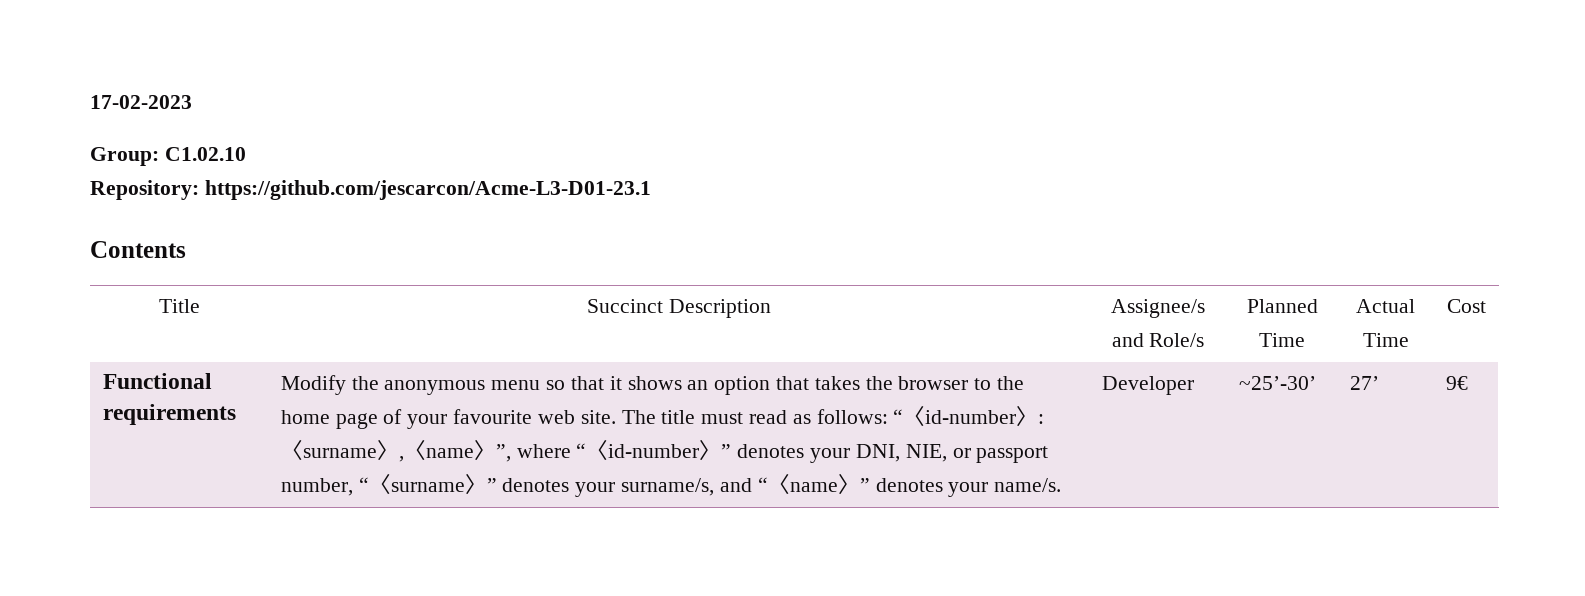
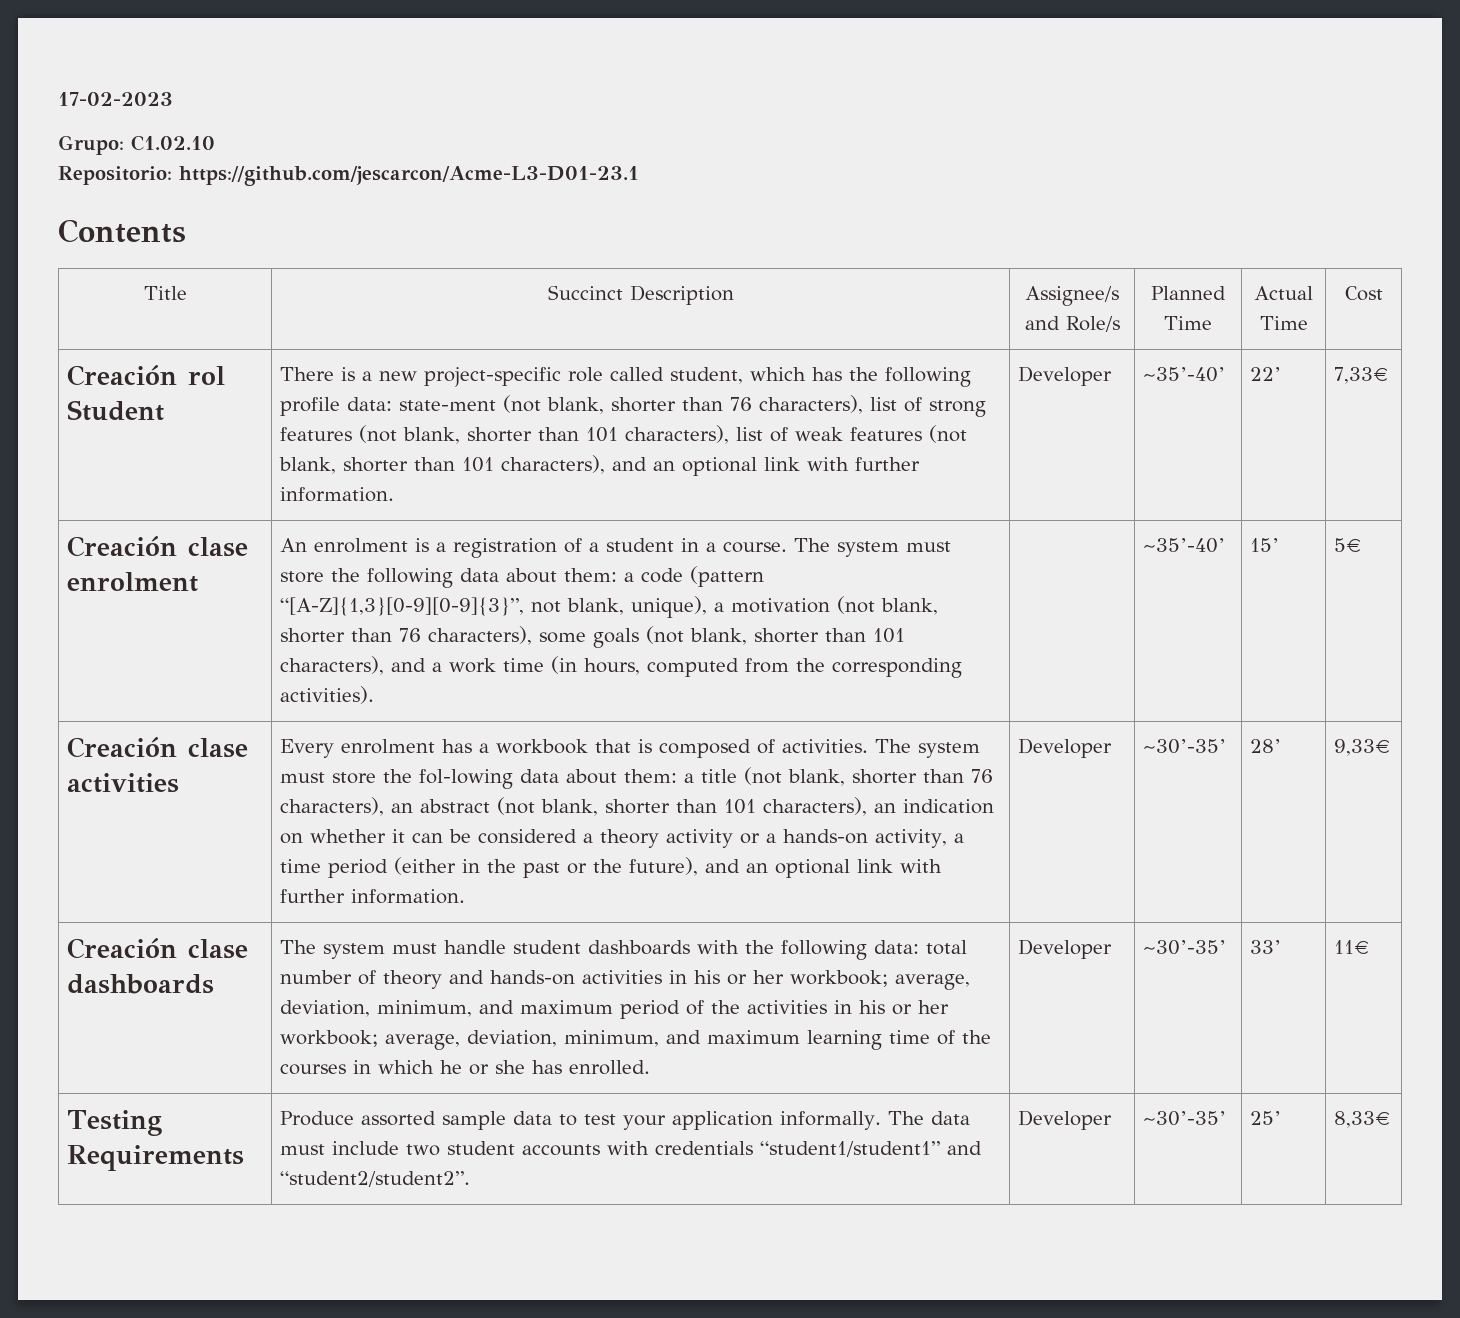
- Group: C1.02.10
+ Grupo: C1.02.10
- Repository: https://github.com/jescarcon/Acme-L3-D01-23.1
+ Repositorio: https://github.com/jescarcon/Acme-L3-D01-23.1
- Functional requirements | Modify the anonymous menu so that it shows an option that takes the browser to the home page of your favourite web site. The title must read as follows: “〈id-number〉:〈surname〉,〈name〉”, where “〈id-number〉” denotes your DNI, NIE, or passport number, “〈surname〉” denotes your surname/s, and “〈name〉” denotes your name/s. | Developer | ~25’-30’ | 27’ | 9€
+ Creación rol Student | There is a new project-specific role called student, which has the following profile data: state-ment (not blank, shorter than 76 characters), list of strong features (not blank, shorter than 101 characters), list of weak features (not blank, shorter than 101 characters), and an optional link with further information. | Developer | ~35’-40’ | 22’ | 7,33€
+ Creación clase enrolment | An enrolment is a registration of a student in a course. The system must store the following data about them: a code (pattern “[A-Z]{1,3}[0-9][0-9]{3}”, not blank, unique), a motivation (not blank, shorter than 76 characters), some goals (not blank, shorter than 101 characters), and a work time (in hours, computed from the corresponding activities). | | ~35’-40’ | 15’ | 5€
+ Creación clase activities | Every enrolment has a workbook that is composed of activities. The system must store the fol-lowing data about them: a title (not blank, shorter than 76 characters), an abstract (not blank, shorter than 101 characters), an indication on whether it can be considered a theory activity or a hands-on activity, a time period (either in the past or the future), and an optional link with further information. | Developer | ~30’-35’ | 28’ | 9,33€
+ Creación clase dashboards | The system must handle student dashboards with the following data: total number of theory and hands-on activities in his or her workbook; average, deviation, minimum, and maximum period of the activities in his or her workbook; average, deviation, minimum, and maximum learning time of the courses in which he or she has enrolled. | Developer | ~30’-35’ | 33’ | 11€
+ Testing Requirements | Produce assorted sample data to test your application informally. The data must include two student accounts with credentials “student1/student1” and “student2/student2”. | Developer | ~30’-35’ | 25’ | 8,33€

